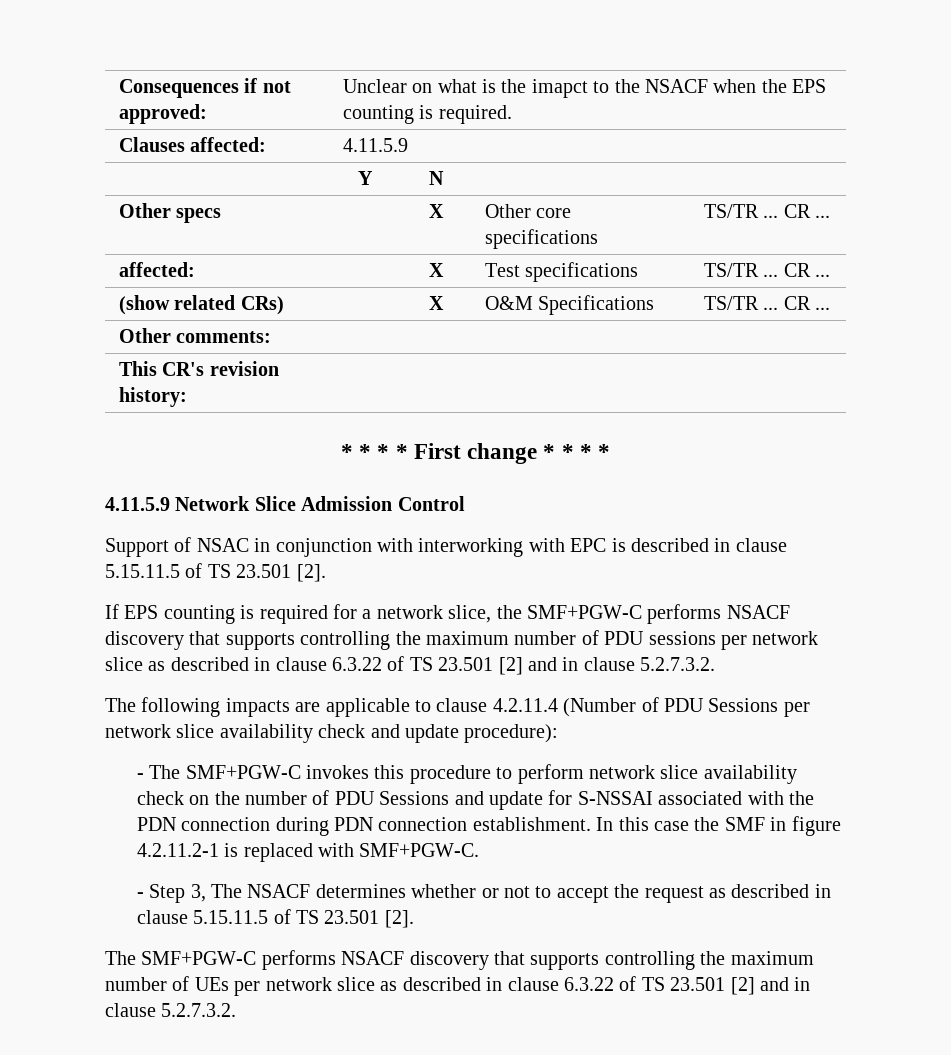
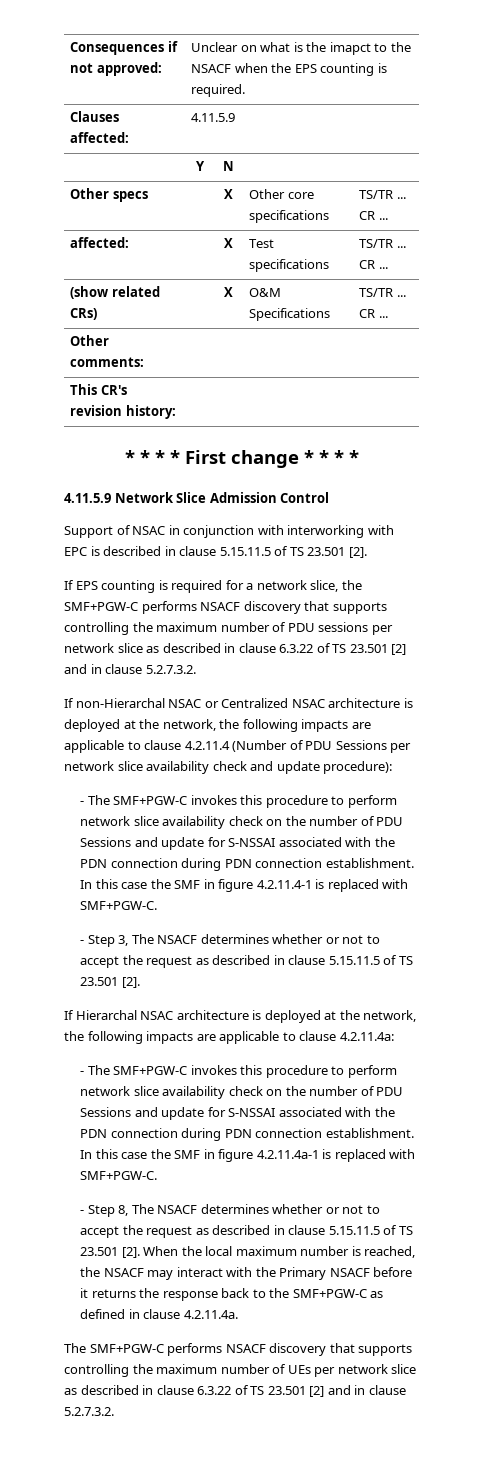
- The following impacts are applicable to clause 4.2.11.4 (Number of PDU Sessions per network slice availability check and update procedure):
+ If non-Hierarchal NSAC or Centralized NSAC architecture is deployed at the network, the following impacts are applicable to clause 4.2.11.4 (Number of PDU Sessions per network slice availability check and update procedure):
- In this case the SMF in figure 4.2.11.2-1 is replaced with SMF+PGW-C.
+ In this case the SMF in figure 4.2.11.4-1 is replaced with SMF+PGW-C.
+ If Hierarchal NSAC architecture is deployed at the network, the following impacts are applicable to clause 4.2.11.4a:
+ - The SMF+PGW-C invokes this procedure to perform network slice availability check on the number of PDU Sessions and update for S-NSSAI associated with the PDN connection during PDN connection establishment. In this case the SMF in figure 4.2.11.4a-1 is replaced with SMF+PGW-C.
+ - Step 8, The NSACF determines whether or not to accept the request as described in clause 5.15.11.5 of TS 23.501 [2]. When the local maximum number is reached, the NSACF may interact with the Primary NSACF before it returns the response back to the SMF+PGW-C as defined in clause 4.2.11.4a.

